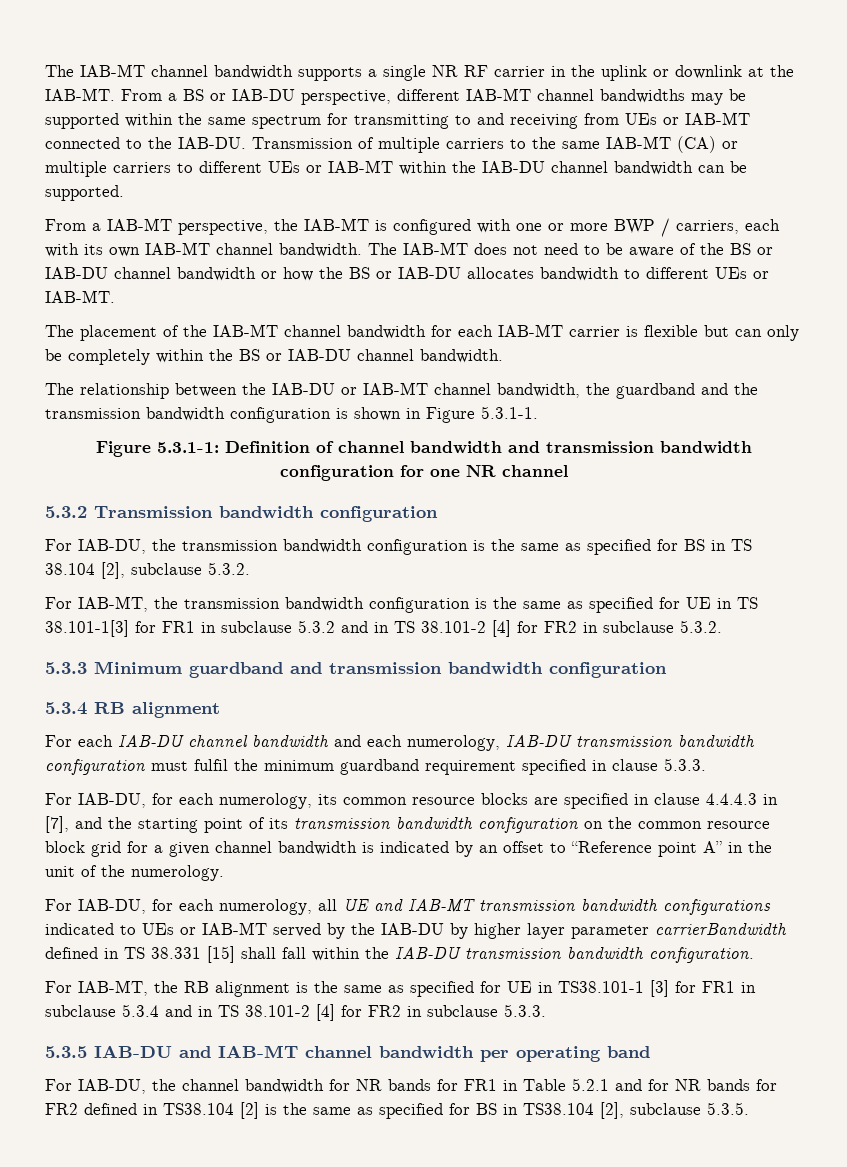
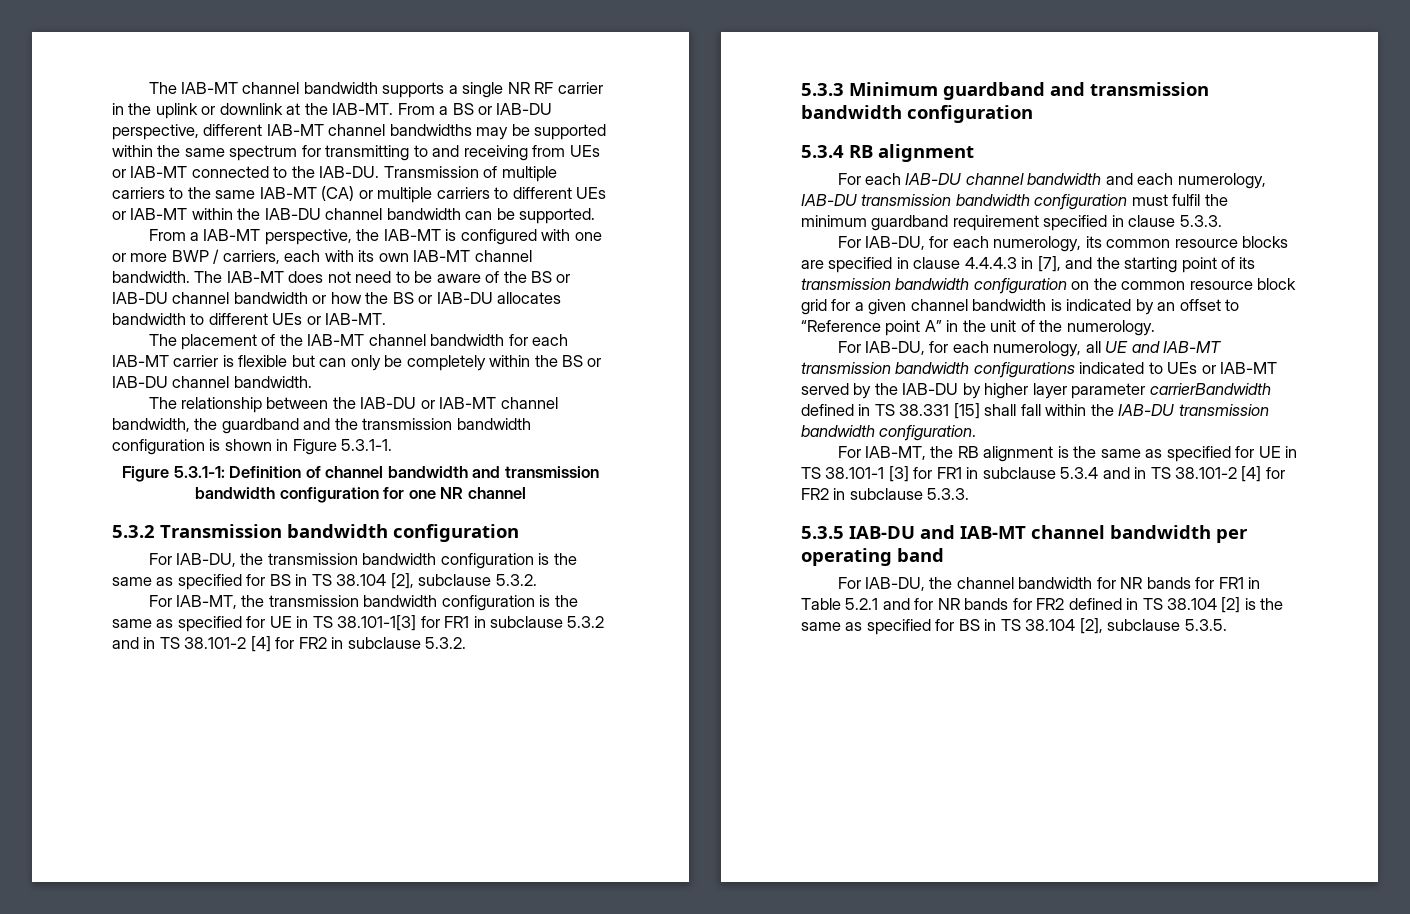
- For IAB-MT, the RB alignment is the same as specified for UE in TS38.101-1 [3] for FR1 in subclause 5.3.4 and in TS 38.101-2 [4] for FR2 in subclause 5.3.3.
+ For IAB-MT, the RB alignment is the same as specified for UE in TS 38.101-1 [3] for FR1 in subclause 5.3.4 and in TS 38.101-2 [4] for FR2 in subclause 5.3.3.
- For IAB-DU, the channel bandwidth for NR bands for FR1 in Table 5.2.1 and for NR bands for FR2 defined in TS38.104 [2] is the same as specified for BS in TS38.104 [2], subclause 5.3.5.
+ For IAB-DU, the channel bandwidth for NR bands for FR1 in Table 5.2.1 and for NR bands for FR2 defined in TS 38.104 [2] is the same as specified for BS in TS 38.104 [2], subclause 5.3.5.

